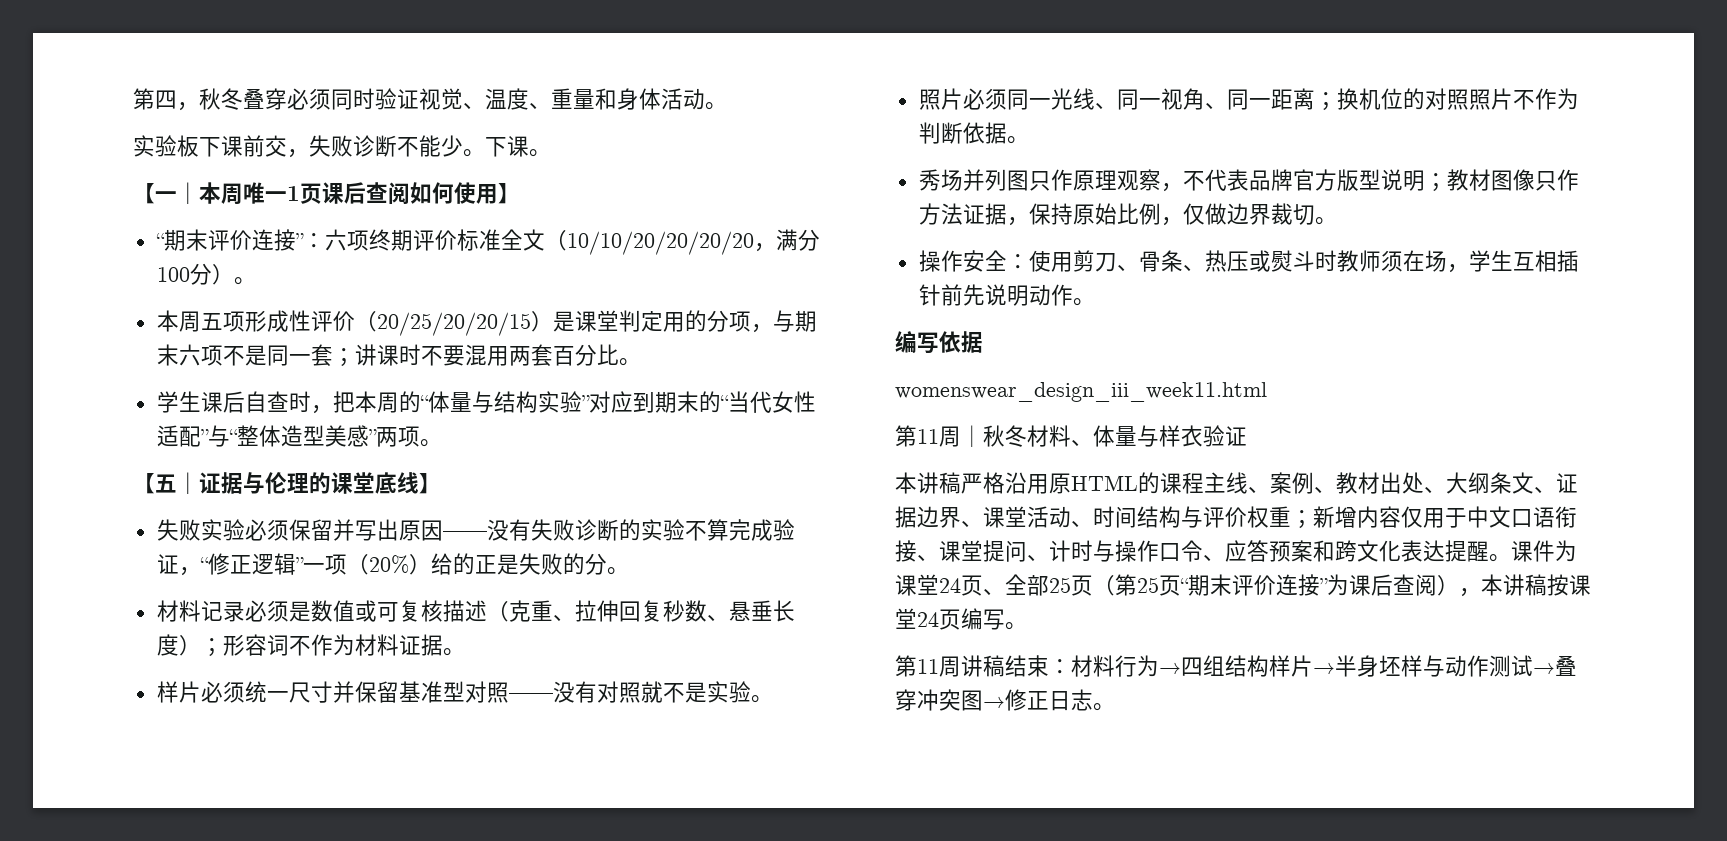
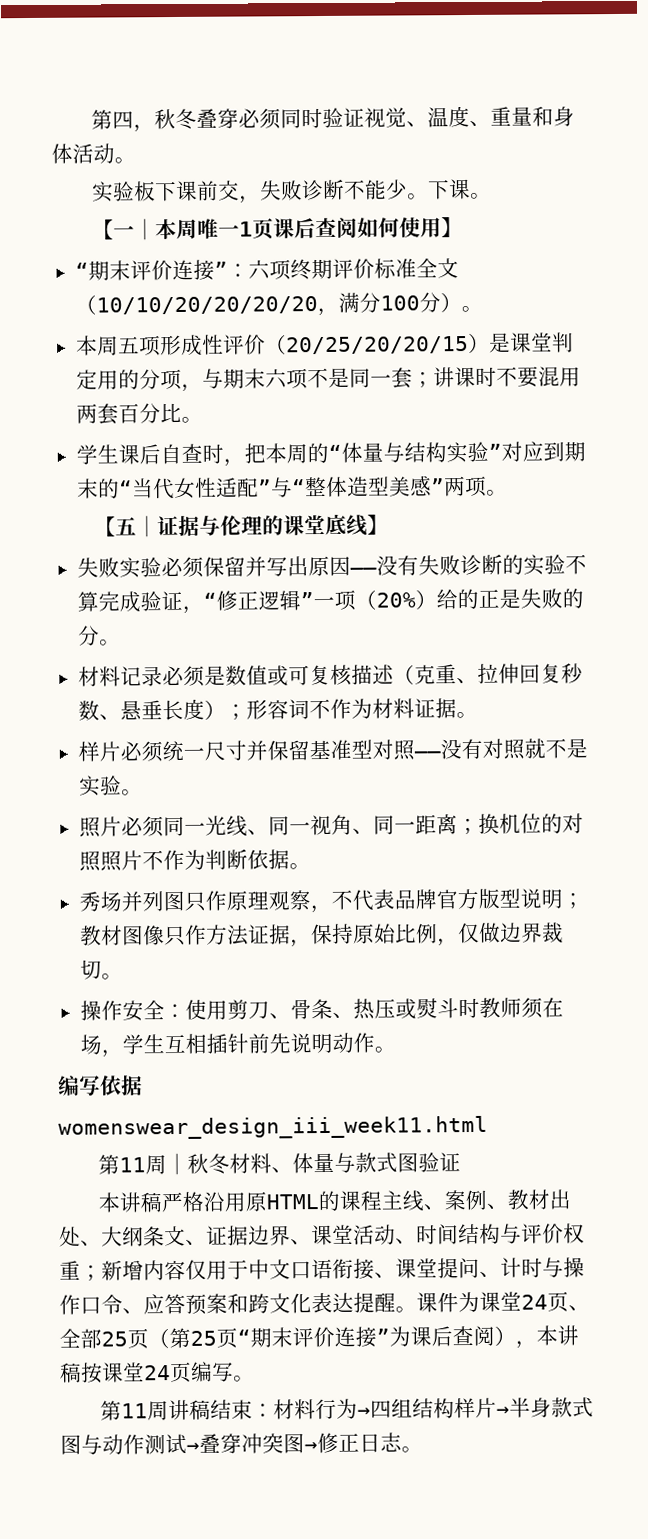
- 第11周｜秋冬材料、体量与样衣验证
+ 第11周｜秋冬材料、体量与款式图验证
- 第11周讲稿结束：材料行为→四组结构样片→半身坯样与动作测试→叠穿冲突图→修正日志。
+ 第11周讲稿结束：材料行为→四组结构样片→半身款式图与动作测试→叠穿冲突图→修正日志。

